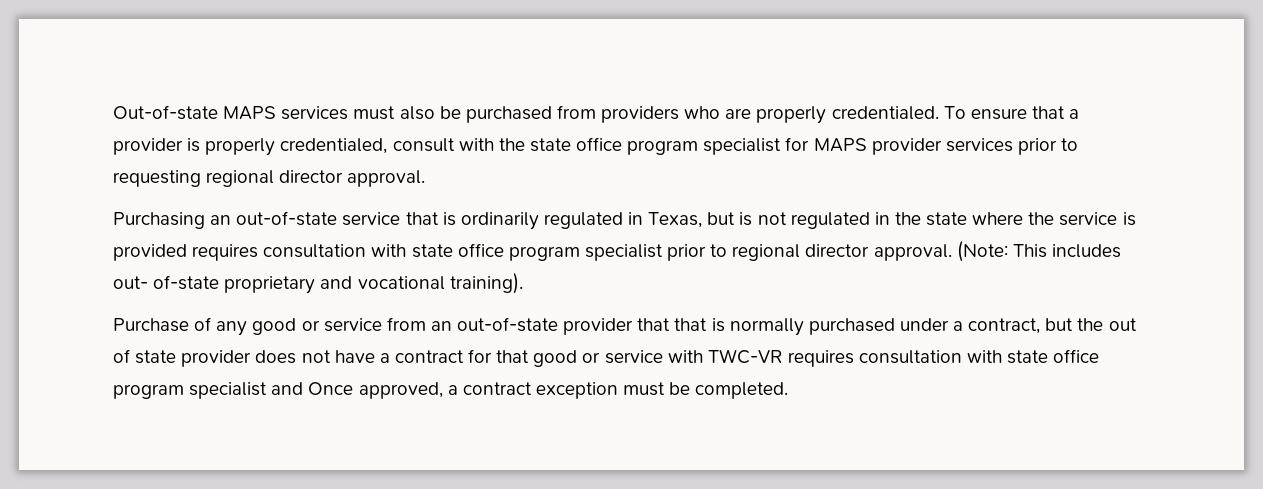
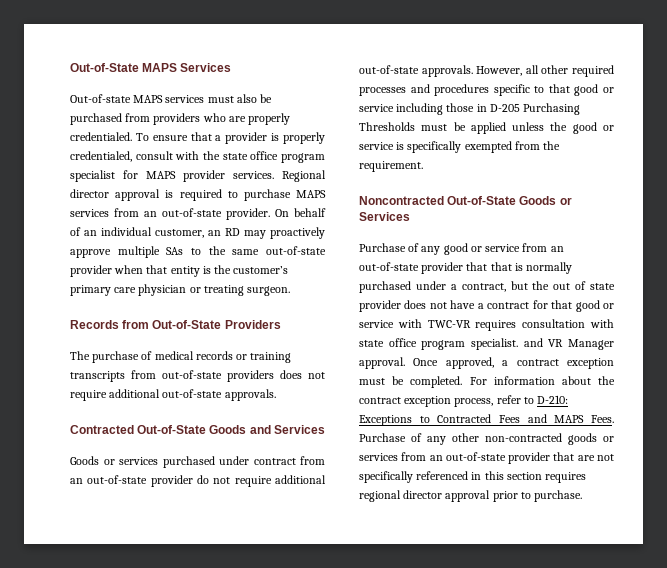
+ Out-of-State MAPS Services
- To ensure that a provider is properly credentialed, consult with the state office program specialist for MAPS provider services prior to requesting regional director approval.
- Purchasing an out-of-state service that is ordinarily regulated in Texas, but is not regulated in the state where the service is provided requires consultation with state office program specialist prior to regional director approval. (Note: This includes out- of-state proprietary and vocational training).
+ To ensure that a provider is properly credentialed, consult with the state office program specialist for MAPS provider services. Regional director approval is required to purchase MAPS services from an out-of-state provider. On behalf of an individual customer, an RD may proactively approve multiple SAs to the same out-of-state provider when that entity is the customer’s primary care physician or treating surgeon.
+ Records from Out-of-State Providers
+ The purchase of medical records or training transcripts from out-of-state providers does not require additional out-of-state approvals.
+ Contracted Out-of-State Goods and Services
+ Goods or services purchased under contract from an out-of-state provider do not require additional out-of-state approvals. However, all other required processes and procedures specific to that good or service including those in D-205 Purchasing Thresholds must be applied unless the good or service is specifically exempted from the requirement.
+ Noncontracted Out-of-State Goods or Services
- Purchase of any good or service from an out-of-state provider that that is normally purchased under a contract, but the out of state provider does not have a contract for that good or service with TWC-VR requires consultation with state office program specialist and Once approved, a contract exception must be completed.
+ Purchase of any good or service from an out-of-state provider that that is normally purchased under a contract, but the out of state provider does not have a contract for that good or service with TWC-VR requires consultation with state office program specialist. and VR Manager approval. Once approved, a contract exception must be completed.
+ For information about the contract exception process, refer to D-210: Exceptions to Contracted Fees and MAPS Fees. Purchase of any other non-contracted goods or services from an out-of-state provider that are not specifically referenced in this section requires regional director approval prior to purchase.

